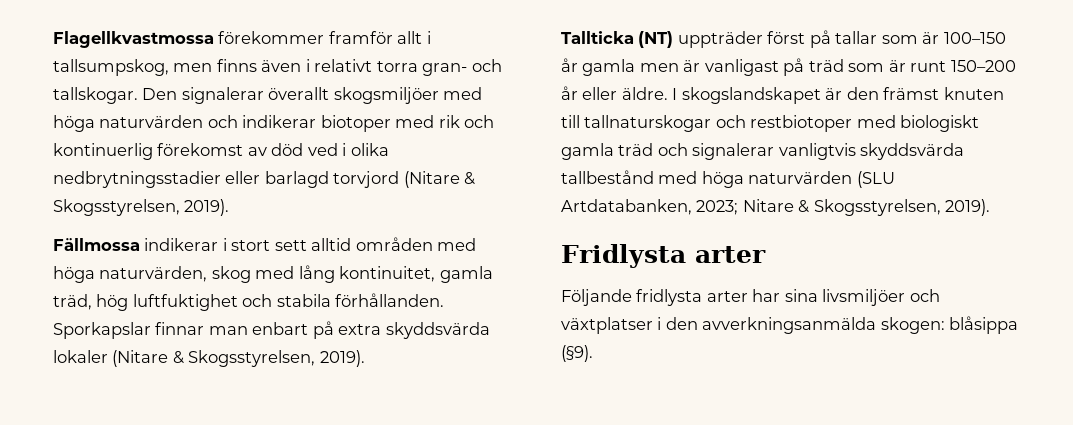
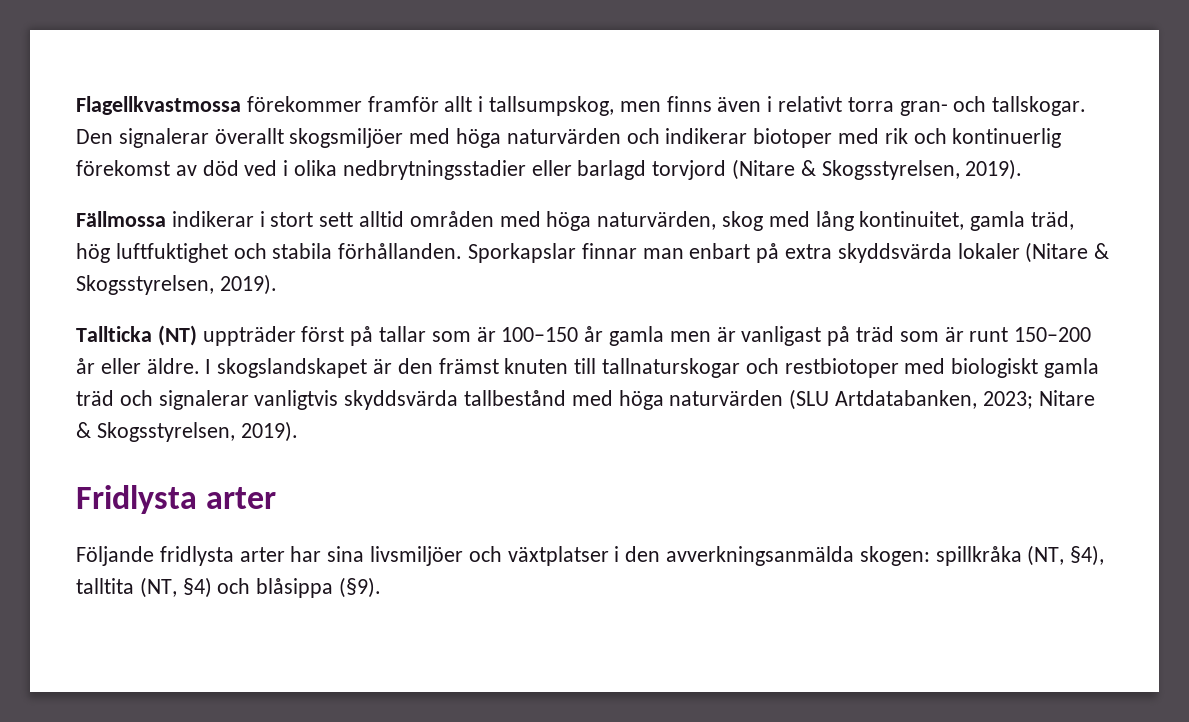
- Följande fridlysta arter har sina livsmiljöer och växtplatser i den avverkningsanmälda skogen: blåsippa (§9).
+ Följande fridlysta arter har sina livsmiljöer och växtplatser i den avverkningsanmälda skogen: spillkråka (NT, §4), talltita (NT, §4) och blåsippa (§9).

